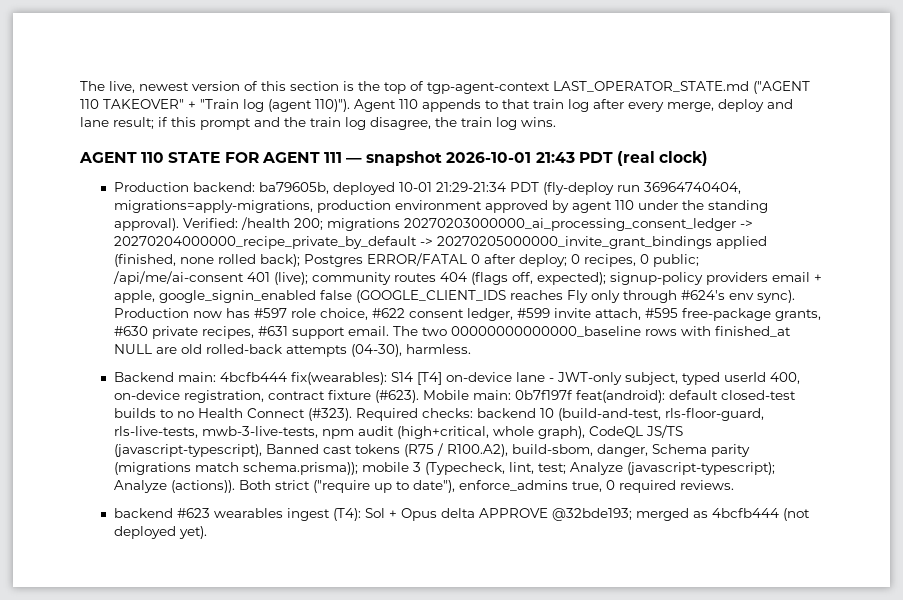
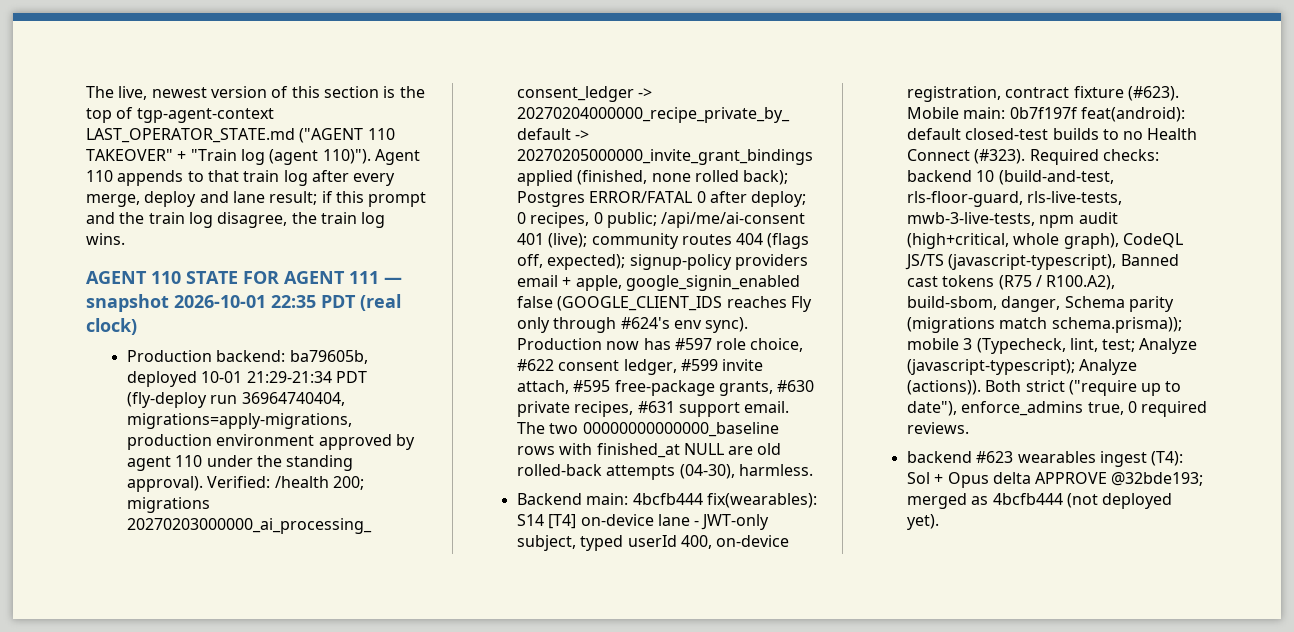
- AGENT 110 STATE FOR AGENT 111 — snapshot 2026-10-01 21:43 PDT (real clock)
+ AGENT 110 STATE FOR AGENT 111 — snapshot 2026-10-01 22:35 PDT (real clock)

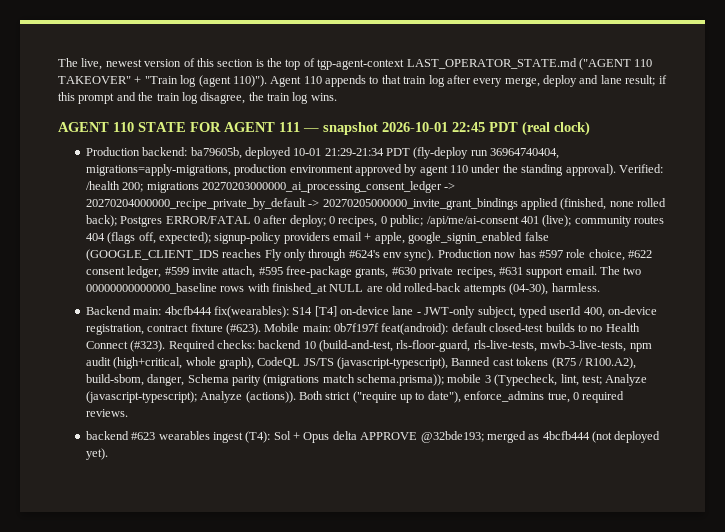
- AGENT 110 STATE FOR AGENT 111 — snapshot 2026-10-01 22:35 PDT (real clock)
+ AGENT 110 STATE FOR AGENT 111 — snapshot 2026-10-01 22:45 PDT (real clock)

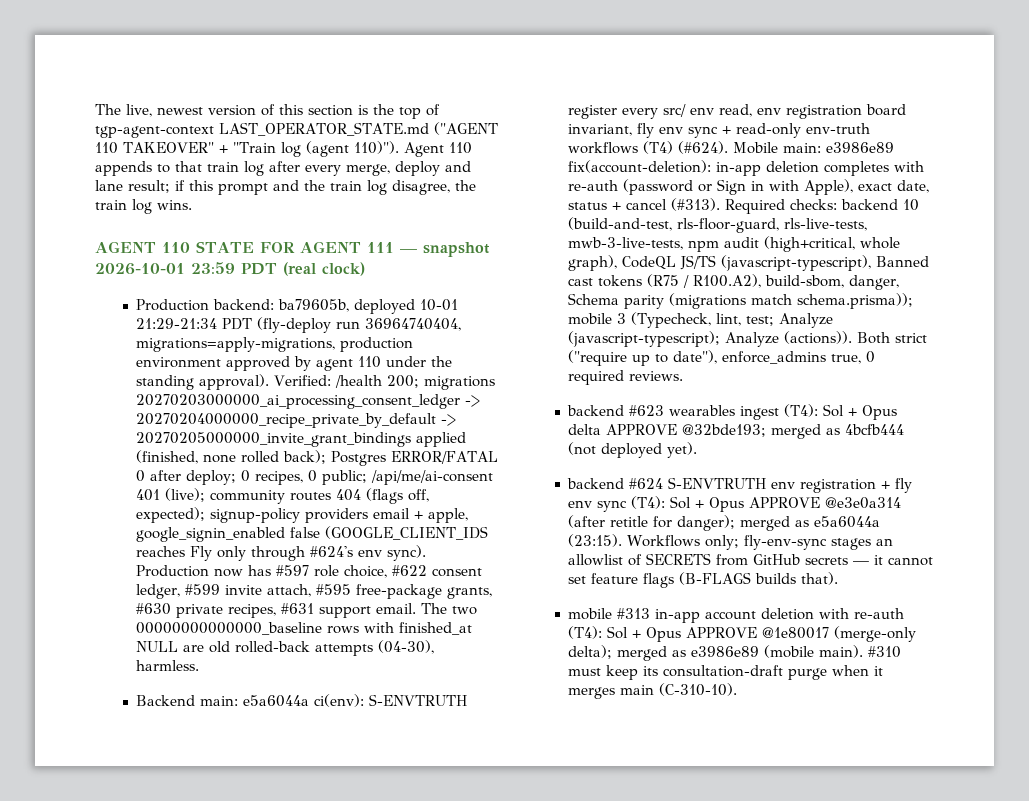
- AGENT 110 STATE FOR AGENT 111 — snapshot 2026-10-01 22:45 PDT (real clock)
+ AGENT 110 STATE FOR AGENT 111 — snapshot 2026-10-01 23:59 PDT (real clock)
- Backend main: 4bcfb444 fix(wearables): S14 [T4] on-device lane - JWT-only subject, typed userId 400, on-device registration, contract fixture (#623). Mobile main: 0b7f197f feat(android): default closed-test builds to no Health Connect (#323).
+ Backend main: e5a6044a ci(env): S-ENVTRUTH register every src/ env read, env registration board invariant, fly env sync + read-only env-truth workflows (T4) (#624). Mobile main: e3986e89 fix(account-deletion): in-app deletion completes with re-auth (password or Sign in with Apple), exact date, status + cancel (#313).
+ backend #624 S-ENVTRUTH env registration + fly env sync (T4): Sol + Opus APPROVE @e3e0a314 (after retitle for danger); merged as e5a6044a (23:15). Workflows only; fly-env-sync stages an allowlist of SECRETS from GitHub secrets — it cannot set feature flags (B-FLAGS builds that).
+ mobile #313 in-app account deletion with re-auth (T4): Sol + Opus APPROVE @1e80017 (merge-only delta); merged as e3986e89 (mobile main). #310 must keep its consultation-draft purge when it merges main (C-310-10).

